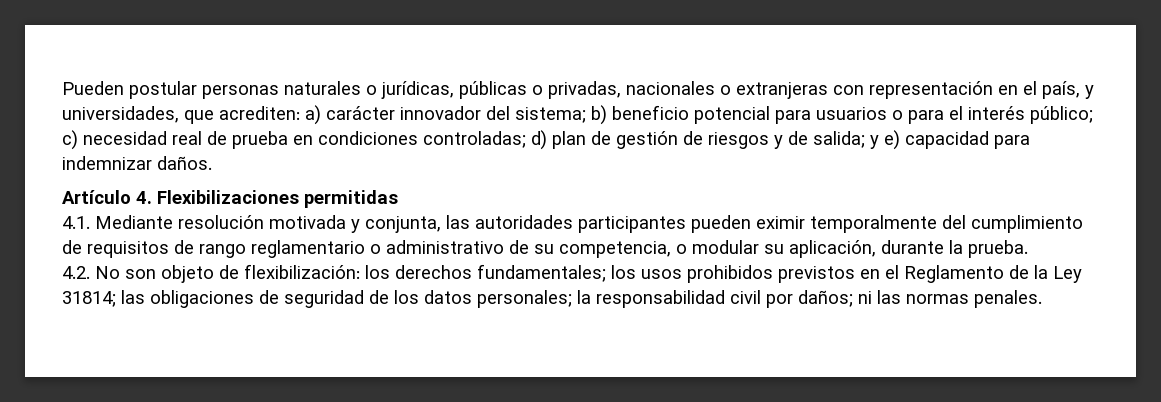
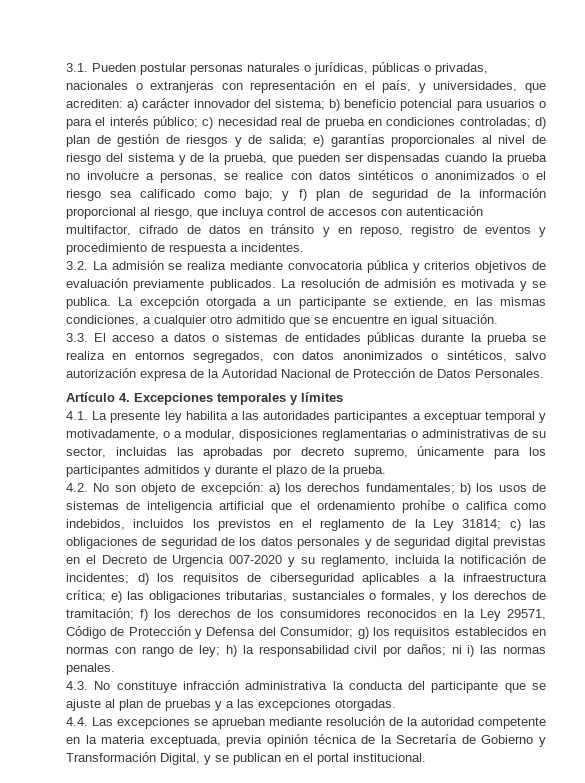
- Pueden postular personas naturales o jurídicas, públicas o privadas, nacionales o extranjeras con representación en el país, y universidades, que acrediten: a) carácter innovador del sistema; b) beneficio potencial para usuarios o para el interés público; c) necesidad real de prueba en condiciones controladas; d) plan de gestión de riesgos y de salida; y e) capacidad para indemnizar daños.
- Artículo 4. Flexibilizaciones permitidas
- 4.1. Mediante resolución motivada y conjunta, las autoridades participantes pueden eximir temporalmente del cumplimiento de requisitos de rango reglamentario o administrativo de su competencia, o modular su aplicación, durante la prueba.
+ 3.1. Pueden postular personas naturales o jurídicas, públicas o privadas, nacionales o extranjeras con representación en el país, y universidades, que acrediten: a) carácter innovador del sistema; b) beneficio potencial para usuarios o para el interés público; c) necesidad real de prueba en condiciones controladas; d) plan de gestión de riesgos y de salida; e) garantías proporcionales al nivel de riesgo del sistema y de la prueba, que pueden ser dispensadas cuando la prueba no involucre a personas, se realice con datos sintéticos o anonimizados o el riesgo sea calificado como bajo; y f) plan de seguridad de la información proporcional al riesgo, que incluya control de accesos con autenticación multifactor, cifrado de datos en tránsito y en reposo, registro de eventos y procedimiento de respuesta a incidentes.
+ 3.2. La admisión se realiza mediante convocatoria pública y criterios objetivos de evaluación previamente publicados. La resolución de admisión es motivada y se publica. La excepción otorgada a un participante se extiende, en las mismas condiciones, a cualquier otro admitido que se encuentre en igual situación.
+ 3.3. El acceso a datos o sistemas de entidades públicas durante la prueba se realiza en entornos segregados, con datos anonimizados o sintéticos, salvo autorización expresa de la Autoridad Nacional de Protección de Datos Personales.
+ Artículo 4. Excepciones temporales y límites
+ 4.1. La presente ley habilita a las autoridades participantes a exceptuar temporal y motivadamente, o a modular, disposiciones reglamentarias o administrativas de su sector, incluidas las aprobadas por decreto supremo, únicamente para los participantes admitidos y durante el plazo de la prueba.
- 4.2. No son objeto de flexibilización: los derechos fundamentales; los usos prohibidos previstos en el Reglamento de la Ley 31814; las obligaciones de seguridad de los datos personales; la responsabilidad civil por daños; ni las normas penales.
+ 4.2. No son objeto de excepción: a) los derechos fundamentales; b) los usos de sistemas de inteligencia artificial que el ordenamiento prohíbe o califica como indebidos, incluidos los previstos en el reglamento de la Ley 31814; c) las obligaciones de seguridad de los datos personales y de seguridad digital previstas en el Decreto de Urgencia 007-2020 y su reglamento, incluida la notificación de incidentes; d) los requisitos de ciberseguridad aplicables a la infraestructura crítica; e) las obligaciones tributarias, sustanciales o formales, y los derechos de tramitación; f) los derechos de los consumidores reconocidos en la Ley 29571, Código de Protección y Defensa del Consumidor; g) los requisitos establecidos en normas con rango de ley; h) la responsabilidad civil por daños; ni i) las normas penales.
+ 4.3. No constituye infracción administrativa la conducta del participante que se ajuste al plan de pruebas y a las excepciones otorgadas.
+ 4.4. Las excepciones se aprueban mediante resolución de la autoridad competente en la materia exceptuada, previa opinión técnica de la Secretaría de Gobierno y Transformación Digital, y se publican en el portal institucional.

